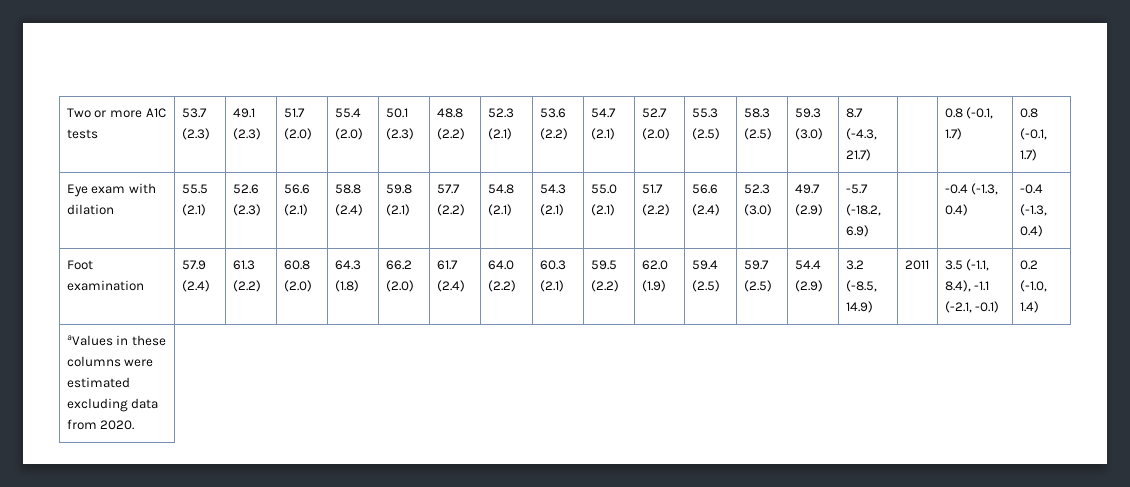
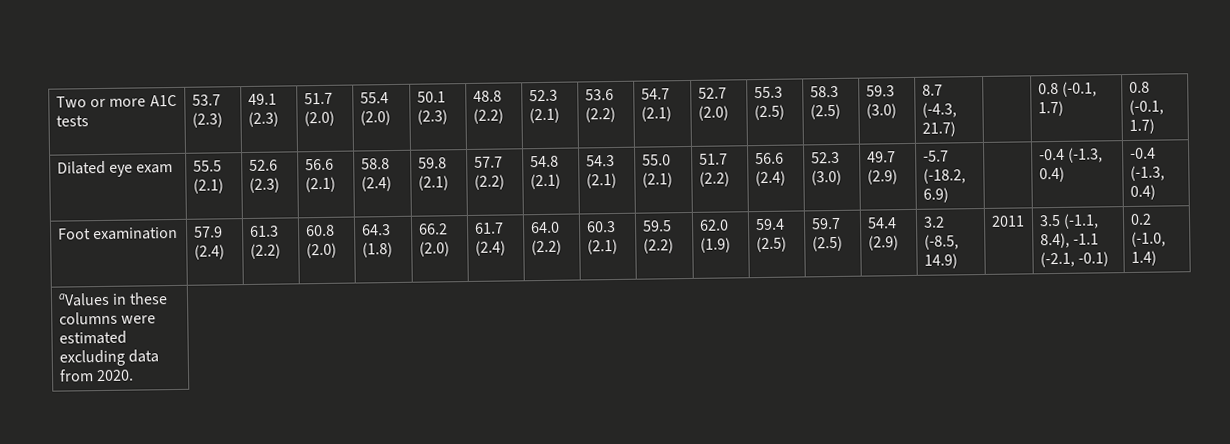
- Eye exam with dilation | 55.5 (2.1) | 52.6 (2.3) | 56.6 (2.1) | 58.8 (2.4) | 59.8 (2.1) | 57.7 (2.2) | 54.8 (2.1) | 54.3 (2.1) | 55.0 (2.1) | 51.7 (2.2) | 56.6 (2.4) | 52.3 (3.0) | 49.7 (2.9) | -5.7 (-18.2, 6.9) | | -0.4 (-1.3, 0.4) | -0.4 (-1.3, 0.4)
+ Dilated eye exam | 55.5 (2.1) | 52.6 (2.3) | 56.6 (2.1) | 58.8 (2.4) | 59.8 (2.1) | 57.7 (2.2) | 54.8 (2.1) | 54.3 (2.1) | 55.0 (2.1) | 51.7 (2.2) | 56.6 (2.4) | 52.3 (3.0) | 49.7 (2.9) | -5.7 (-18.2, 6.9) | | -0.4 (-1.3, 0.4) | -0.4 (-1.3, 0.4)

